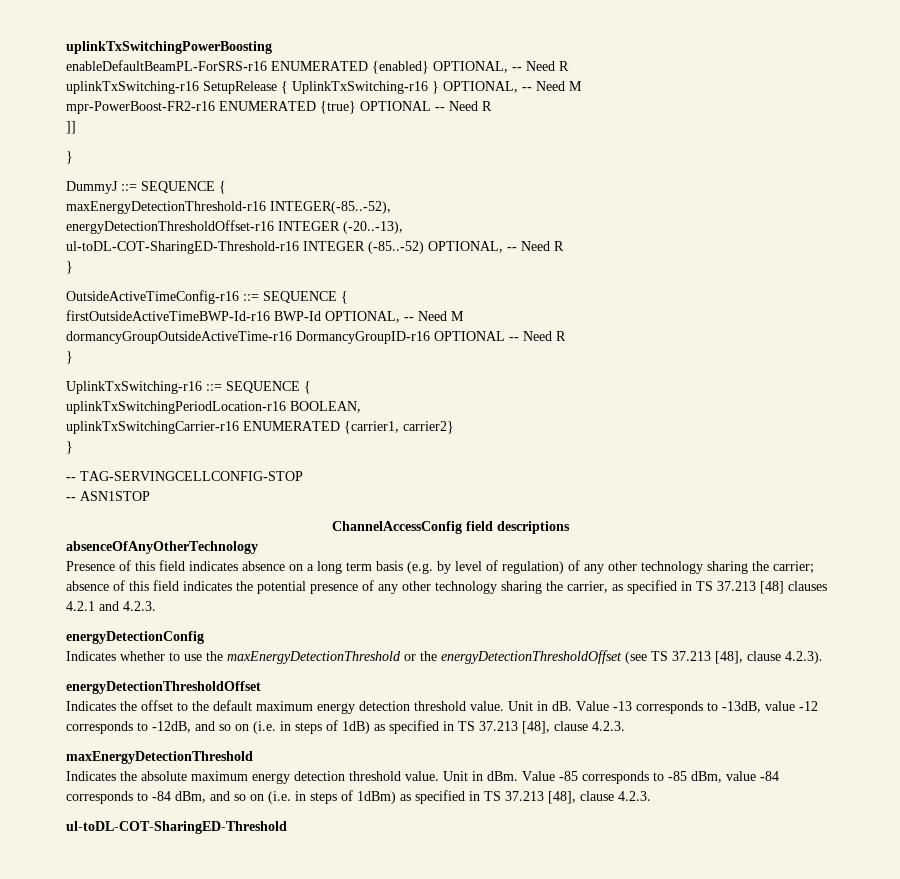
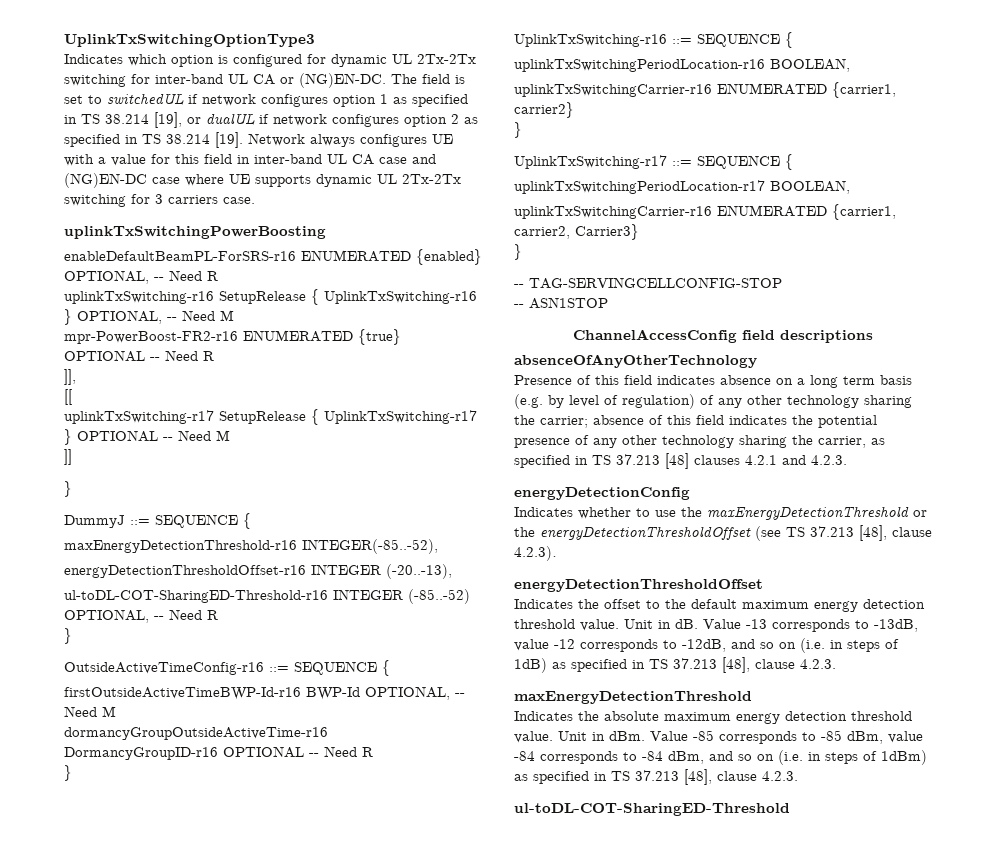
+ UplinkTxSwitchingOptionType3
+ Indicates which option is configured for dynamic UL 2Tx-2Tx switching for inter-band UL CA or (NG)EN-DC. The field is set to switchedUL if network configures option 1 as specified in TS 38.214 [19], or dualUL if network configures option 2 as specified in TS 38.214 [19]. Network always configures UE with a value for this field in inter-band UL CA case and (NG)EN-DC case where UE supports dynamic UL 2Tx-2Tx switching for 3 carriers case.
+ ]],
+ [[
+ uplinkTxSwitching-r17 SetupRelease { UplinkTxSwitching-r17 } OPTIONAL -- Need M
+ UplinkTxSwitching-r17 ::= SEQUENCE {
+ uplinkTxSwitchingPeriodLocation-r17 BOOLEAN,
+ uplinkTxSwitchingCarrier-r16 ENUMERATED {carrier1, carrier2, Carrier3}
+ }

